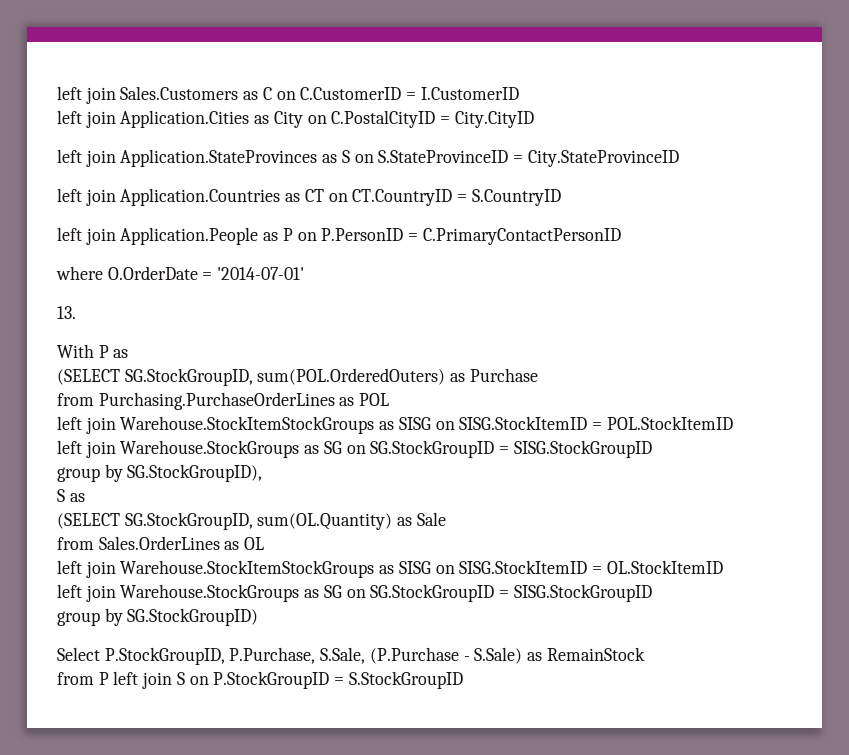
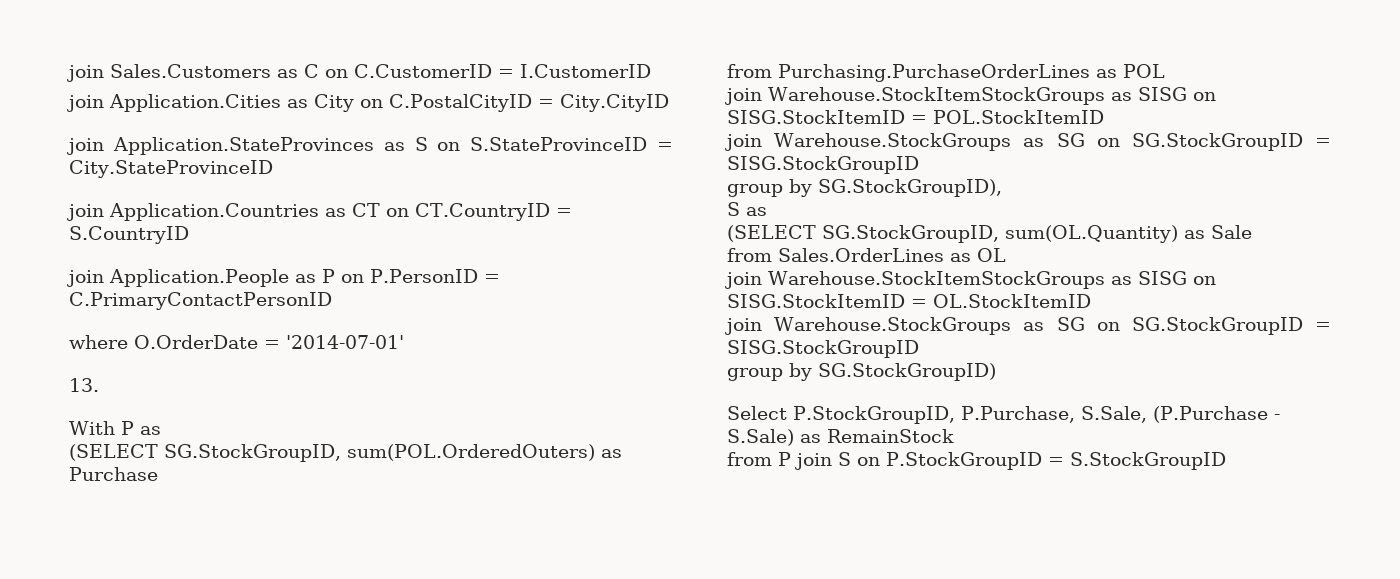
- left join Sales.Customers as C on C.CustomerID = I.CustomerID
+ join Sales.Customers as C on C.CustomerID = I.CustomerID
- left join Application.Cities as City on C.PostalCityID = City.CityID
+ join Application.Cities as City on C.PostalCityID = City.CityID
- left join Application.StateProvinces as S on S.StateProvinceID = City.StateProvinceID
+ join Application.StateProvinces as S on S.StateProvinceID = City.StateProvinceID
- left join Application.Countries as CT on CT.CountryID = S.CountryID
+ join Application.Countries as CT on CT.CountryID = S.CountryID
- left join Application.People as P on P.PersonID = C.PrimaryContactPersonID
+ join Application.People as P on P.PersonID = C.PrimaryContactPersonID
- left join Warehouse.StockItemStockGroups as SISG on SISG.StockItemID = POL.StockItemID
- left join Warehouse.StockGroups as SG on SG.StockGroupID = SISG.StockGroupID
+ join Warehouse.StockItemStockGroups as SISG on SISG.StockItemID = POL.StockItemID
+ join Warehouse.StockGroups as SG on SG.StockGroupID = SISG.StockGroupID
- left join Warehouse.StockItemStockGroups as SISG on SISG.StockItemID = OL.StockItemID
- left join Warehouse.StockGroups as SG on SG.StockGroupID = SISG.StockGroupID
+ join Warehouse.StockItemStockGroups as SISG on SISG.StockItemID = OL.StockItemID
+ join Warehouse.StockGroups as SG on SG.StockGroupID = SISG.StockGroupID
- from P left join S on P.StockGroupID = S.StockGroupID
+ from P join S on P.StockGroupID = S.StockGroupID

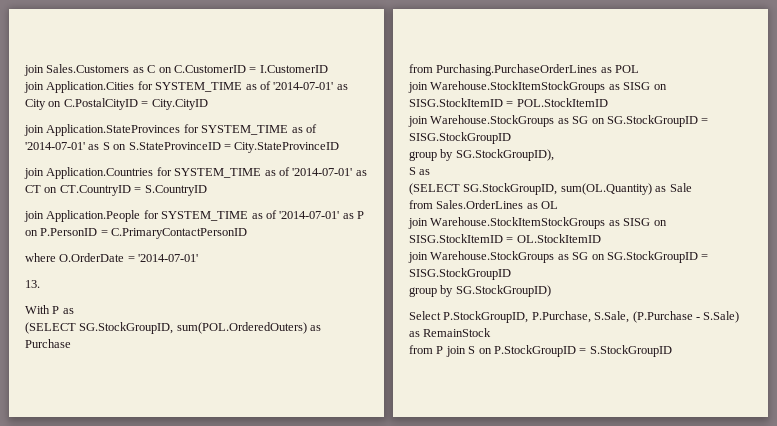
- join Application.Cities as City on C.PostalCityID = City.CityID
+ join Application.Cities for SYSTEM_TIME as of '2014-07-01' as City on C.PostalCityID = City.CityID
- join Application.StateProvinces as S on S.StateProvinceID = City.StateProvinceID
+ join Application.StateProvinces for SYSTEM_TIME as of '2014-07-01' as S on S.StateProvinceID = City.StateProvinceID
- join Application.Countries as CT on CT.CountryID = S.CountryID
+ join Application.Countries for SYSTEM_TIME as of '2014-07-01' as CT on CT.CountryID = S.CountryID
- join Application.People as P on P.PersonID = C.PrimaryContactPersonID
+ join Application.People for SYSTEM_TIME as of '2014-07-01' as P on P.PersonID = C.PrimaryContactPersonID

